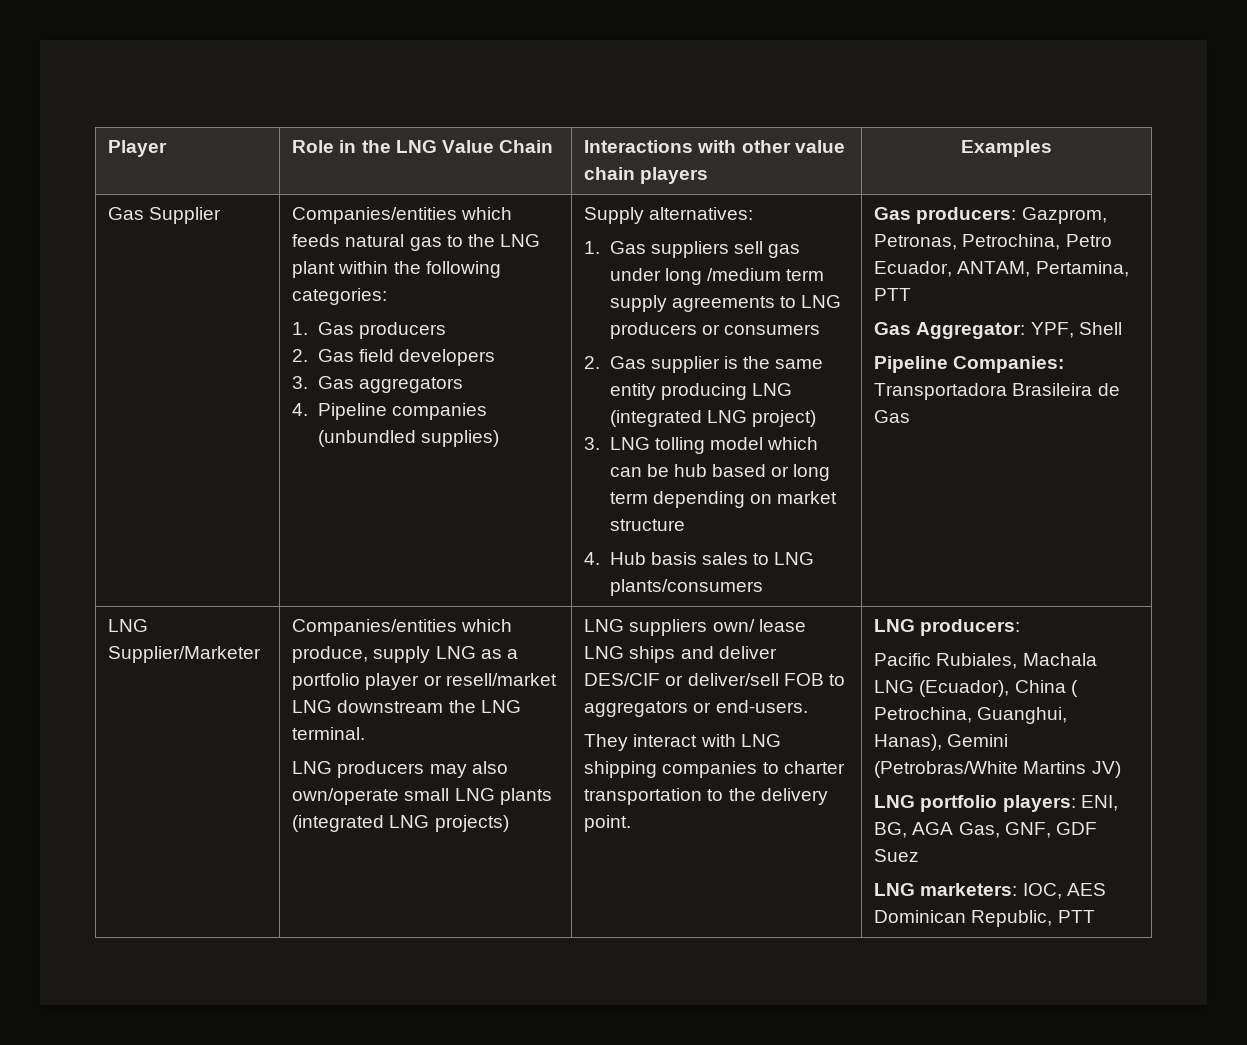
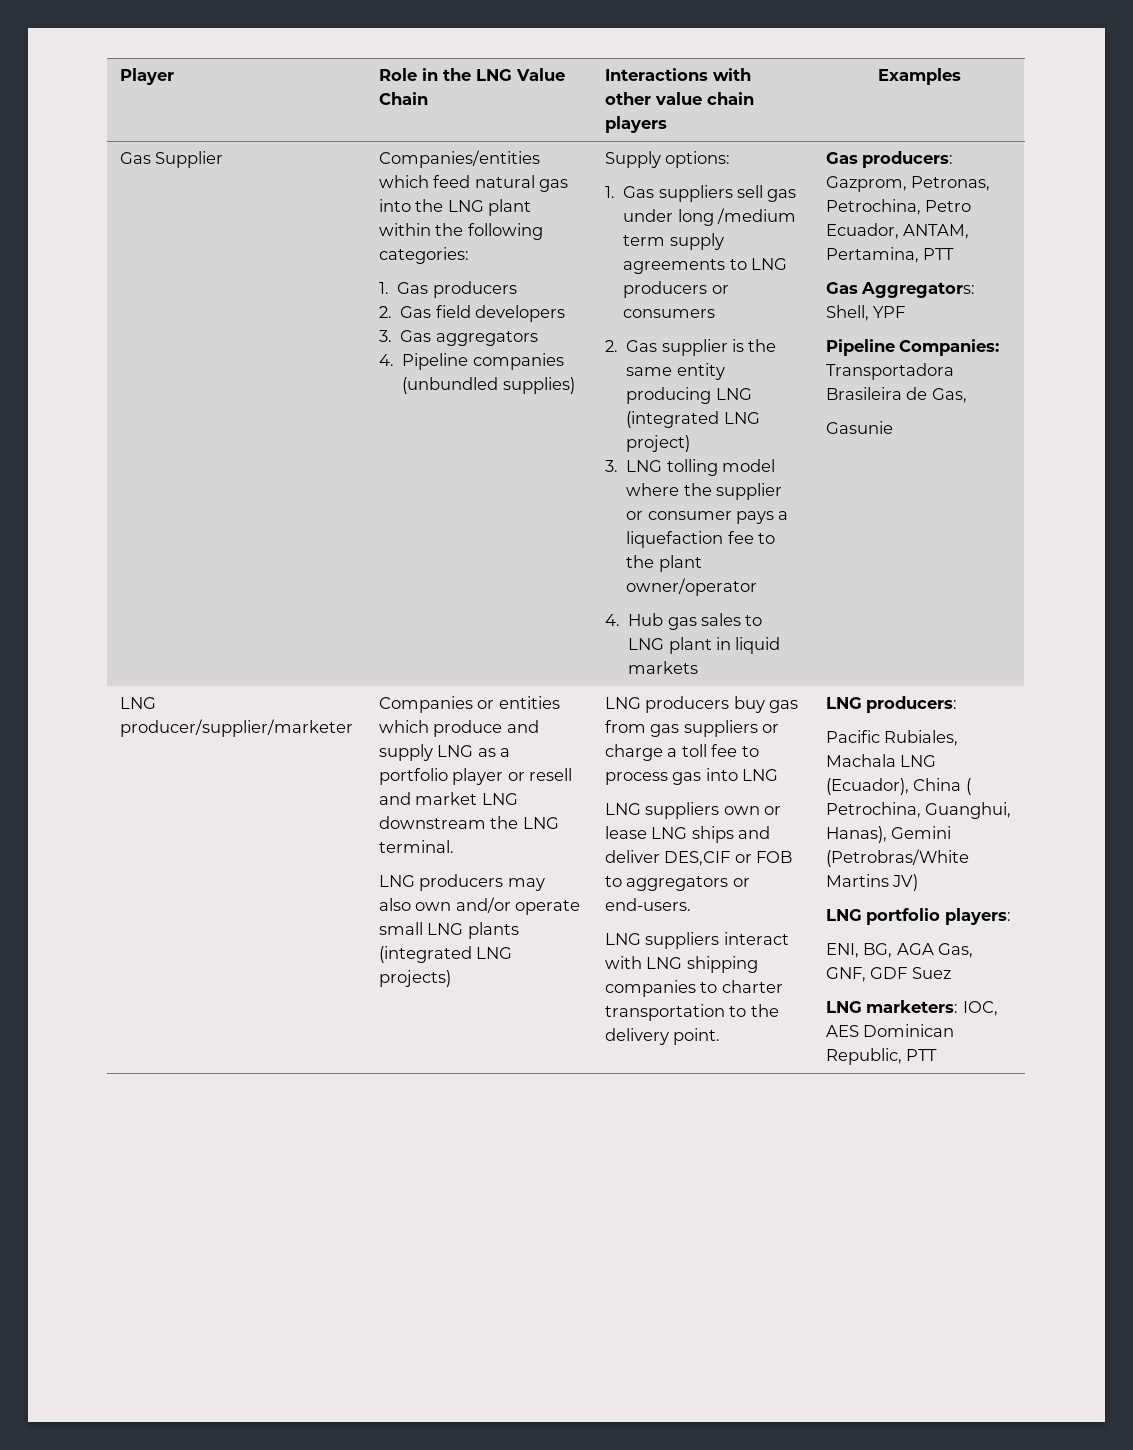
- Companies/entities which feeds natural gas to the LNG plant within the following categories:
+ Companies/entities which feed natural gas into the LNG plant within the following categories:
- Supply alternatives:
+ Supply options:
- 3. LNG tolling model which can be hub based or long term depending on market structure
+ 3. LNG tolling model where the supplier or consumer pays a liquefaction fee to the plant owner/operator
- 4. Hub basis sales to LNG plants/consumers
+ 4. Hub gas sales to LNG plant in liquid markets
- Gas Aggregator: YPF, Shell
+ Gas Aggregators: Shell, YPF
- Pipeline Companies: Transportadora Brasileira de Gas
- LNG Supplier/Marketer | Companies/entities which produce, supply LNG as a portfolio player or resell/market LNG downstream the LNG terminal.
+ Pipeline Companies: Transportadora Brasileira de Gas,
+ Gasunie
+ LNG producer/supplier/marketer | Companies or entities which produce and supply LNG as a portfolio player or resell and market LNG downstream the LNG terminal.
- LNG producers may also own/operate small LNG plants (integrated LNG projects)
+ LNG producers may also own and/or operate small LNG plants (integrated LNG projects)
- LNG suppliers own/ lease LNG ships and deliver DES/CIF or deliver/sell FOB to aggregators or end-users.
+ LNG producers buy gas from gas suppliers or charge a toll fee to process gas into LNG
+ LNG suppliers own or lease LNG ships and deliver DES,CIF or FOB to aggregators or end-users.
- They interact with LNG shipping companies to charter transportation to the delivery point.
+ LNG suppliers interact with LNG shipping companies to charter transportation to the delivery point.
- LNG portfolio players: ENI, BG, AGA Gas, GNF, GDF Suez
+ LNG portfolio players:
+ ENI, BG, AGA Gas, GNF, GDF Suez

